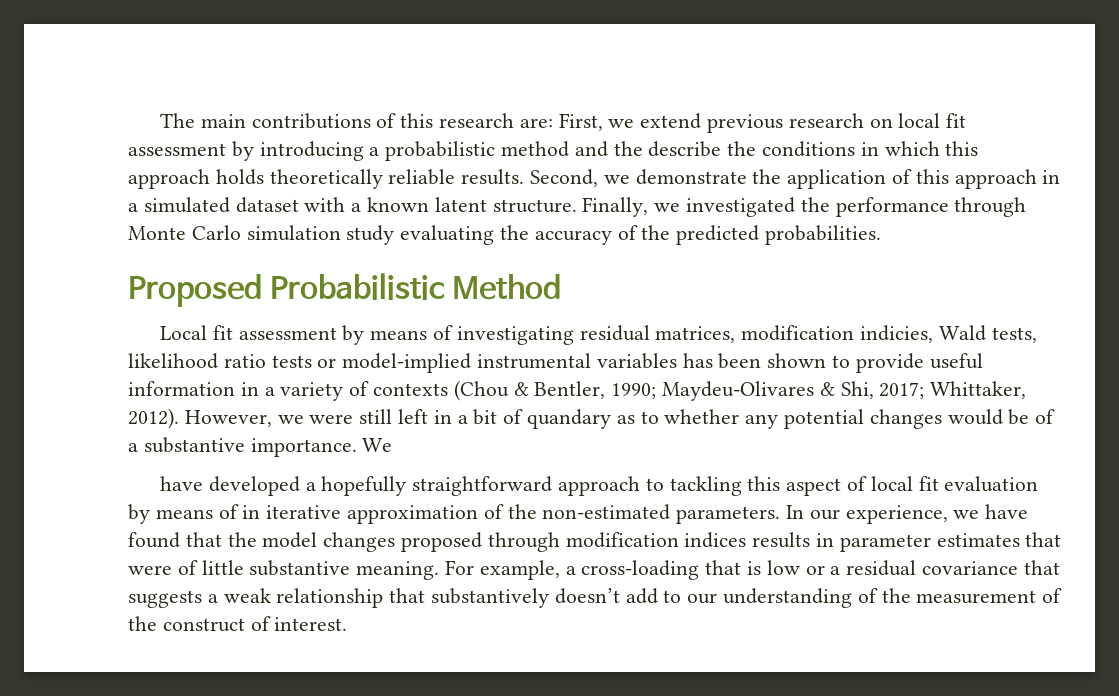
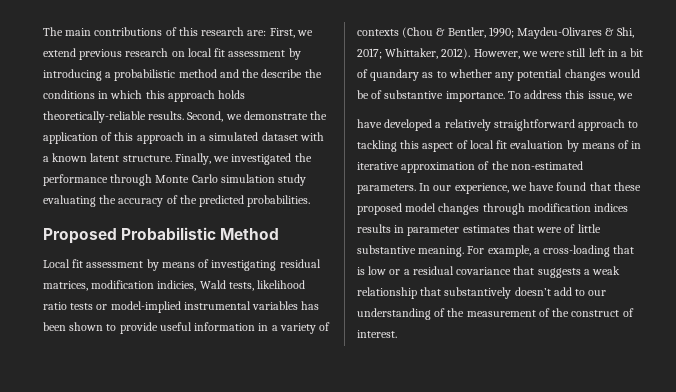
- The main contributions of this research are: First, we extend previous research on local fit assessment by introducing a probabilistic method and the describe the conditions in which this approach holds theoretically reliable results.
+ The main contributions of this research are: First, we extend previous research on local fit assessment by introducing a probabilistic method and the describe the conditions in which this approach holds theoretically-reliable results.
- However, we were still left in a bit of quandary as to whether any potential changes would be of a substantive importance.
+ However, we were still left in a bit of quandary as to whether any potential changes would be of substantive importance.
- We
+ To address this issue, we
- have developed a hopefully straightforward approach to tackling this aspect of local fit evaluation by means of in iterative approximation of the non-estimated parameters.
+ have developed a relatively straightforward approach to tackling this aspect of local fit evaluation by means of in iterative approximation of the non-estimated parameters.
- In our experience, we have found that the model changes proposed through modification indices results in parameter estimates that were of little substantive meaning.
+ In our experience, we have found that these proposed model changes through modification indices results in parameter estimates that were of little substantive meaning.

